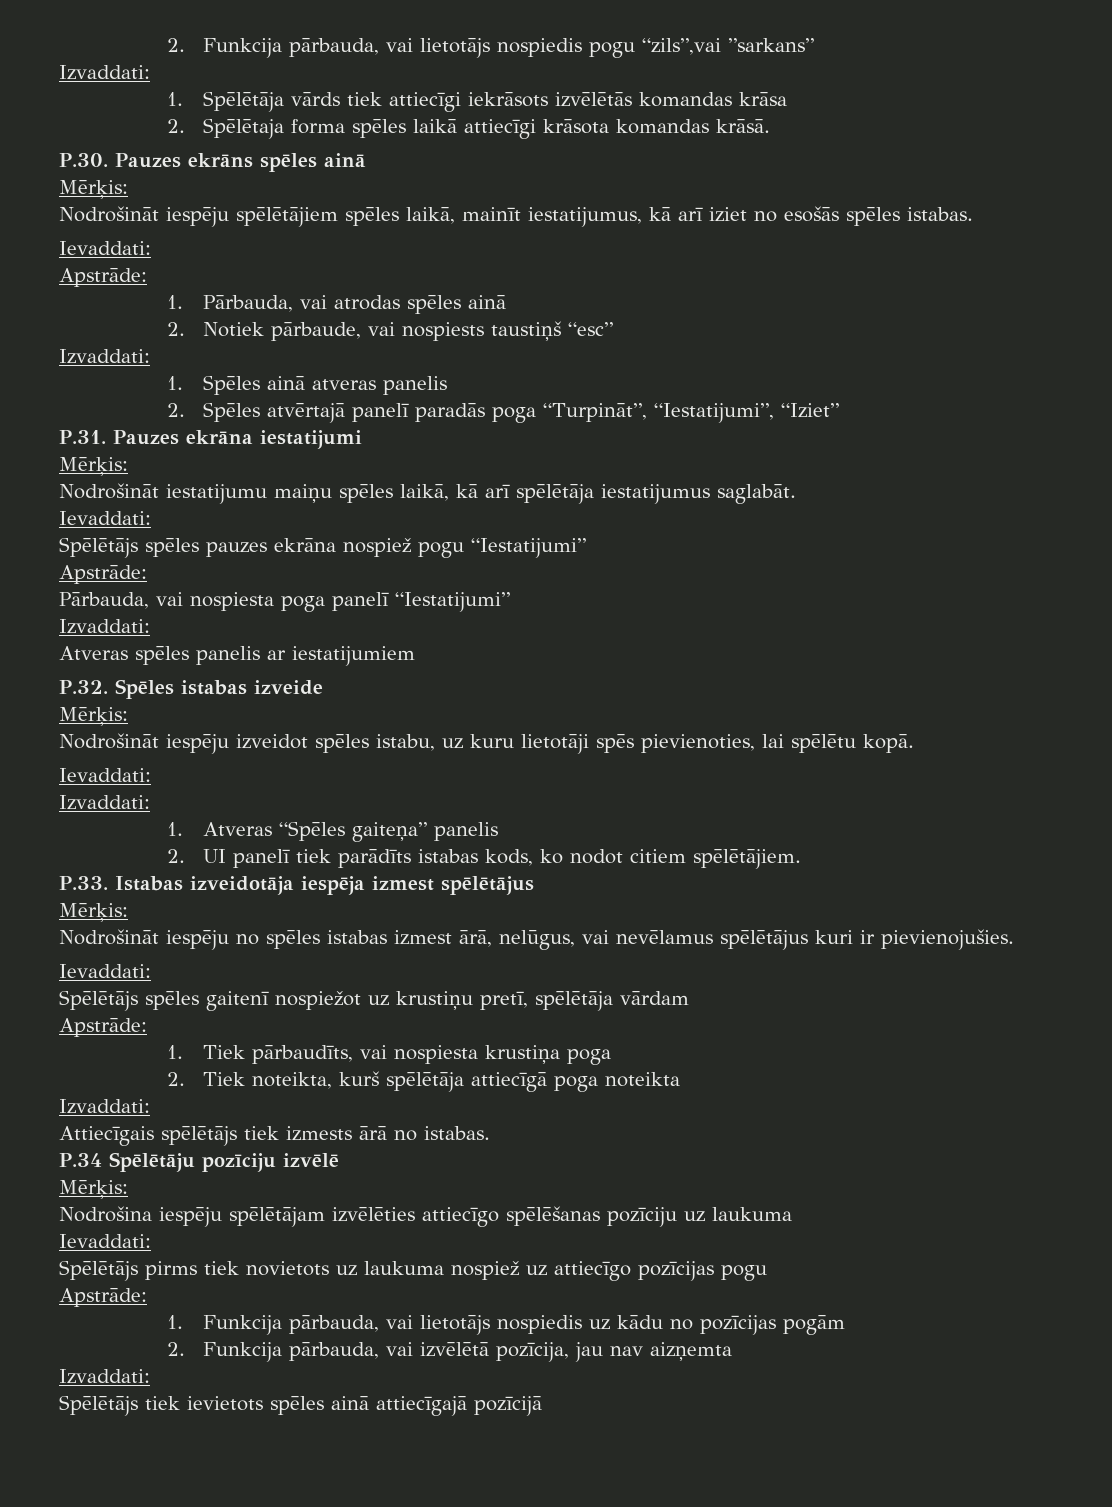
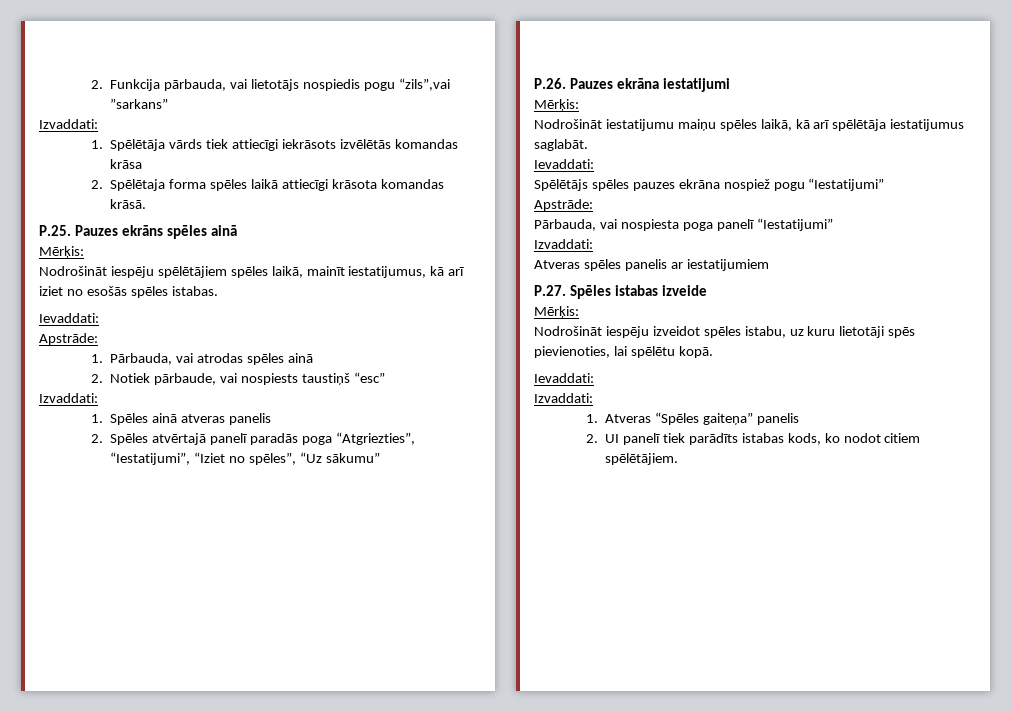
- P.30. Pauzes ekrāns spēles ainā
+ P.25. Pauzes ekrāns spēles ainā
- 2. Spēles atvērtajā panelī paradās poga “Turpināt”, “Iestatijumi”, “Iziet”
- P.31. Pauzes ekrāna iestatijumi
+ 2. Spēles atvērtajā panelī paradās poga “Atgriezties”, “Iestatijumi”, “Iziet no spēles”, “Uz sākumu”
+ P.26. Pauzes ekrāna iestatijumi
- P.32. Spēles istabas izveide
+ P.27. Spēles istabas izveide
- P.33. Istabas izveidotāja iespēja izmest spēlētājus
- Mērķis:
- Nodrošināt iespēju no spēles istabas izmest ārā, nelūgus, vai nevēlamus spēlētājus kuri ir pievienojušies.
- Ievaddati:
- Spēlētājs spēles gaitenī nospiežot uz krustiņu pretī, spēlētāja vārdam
- Apstrāde:
- 1. Tiek pārbaudīts, vai nospiesta krustiņa poga
- 2. Tiek noteikta, kurš spēlētāja attiecīgā poga noteikta
- Izvaddati:
- Attiecīgais spēlētājs tiek izmests ārā no istabas.
- P.34 Spēlētāju pozīciju izvēlē
- Mērķis:
- Nodrošina iespēju spēlētājam izvēlēties attiecīgo spēlēšanas pozīciju uz laukuma
- Ievaddati:
- Spēlētājs pirms tiek novietots uz laukuma nospiež uz attiecīgo pozīcijas pogu
- Apstrāde:
- 1. Funkcija pārbauda, vai lietotājs nospiedis uz kādu no pozīcijas pogām
- 2. Funkcija pārbauda, vai izvēlētā pozīcija, jau nav aizņemta
- Izvaddati:
- Spēlētājs tiek ievietots spēles ainā attiecīgajā pozīcijā

